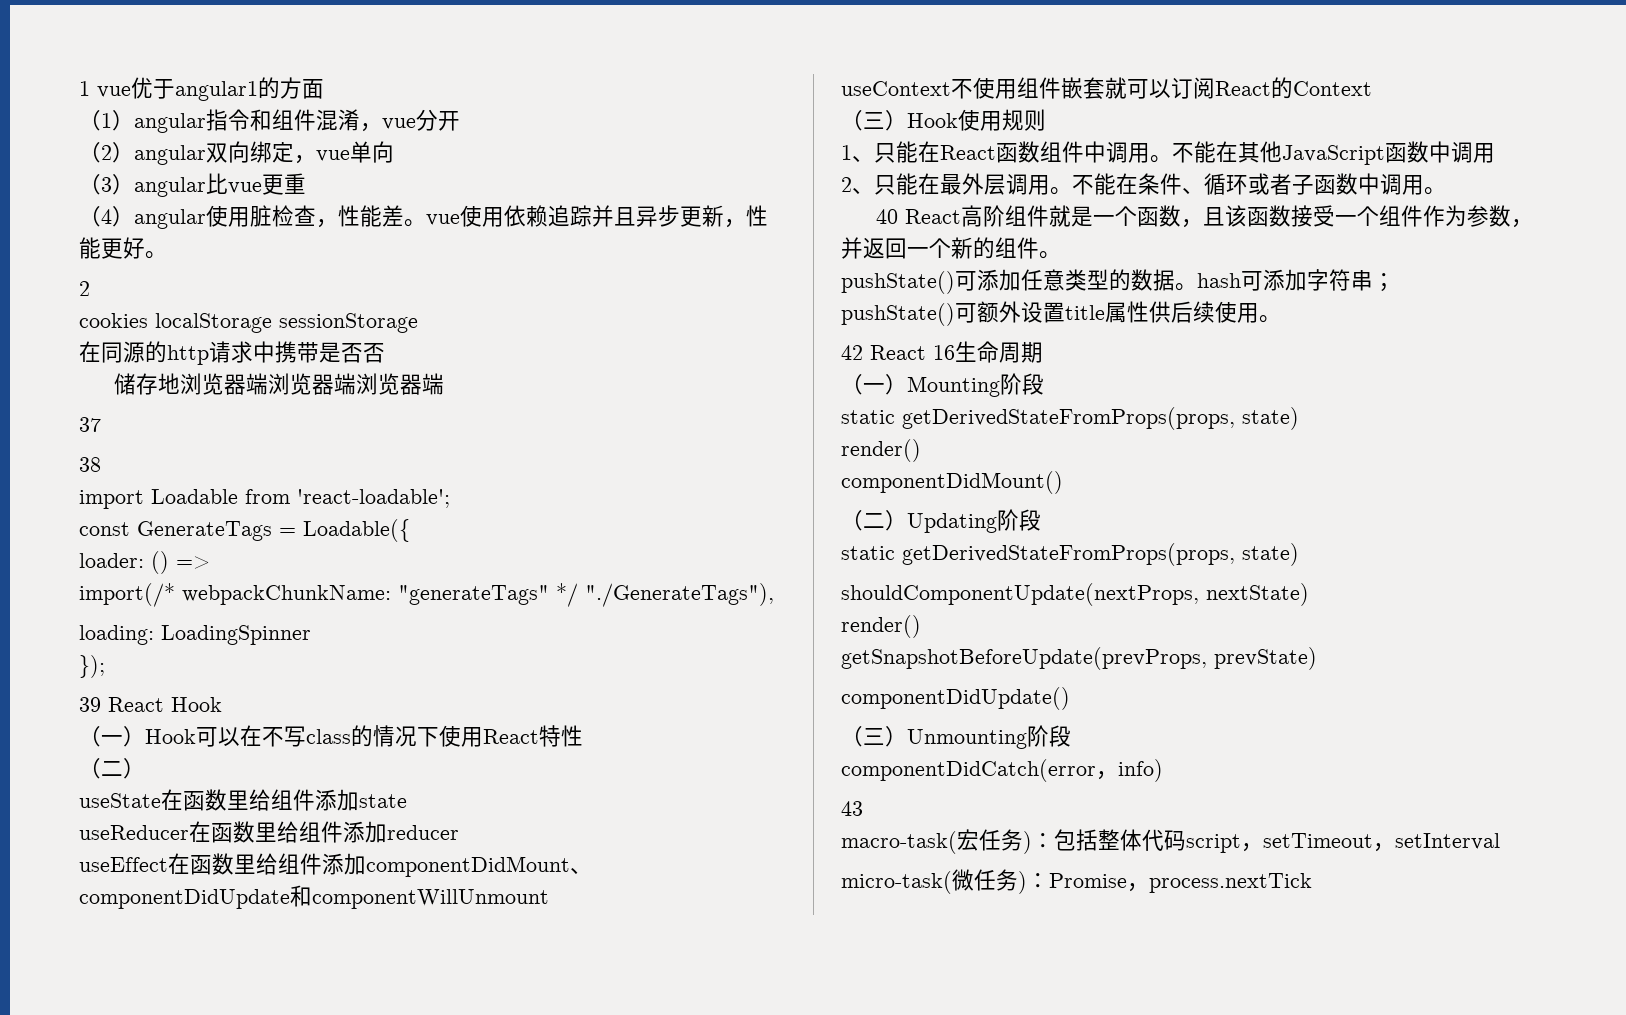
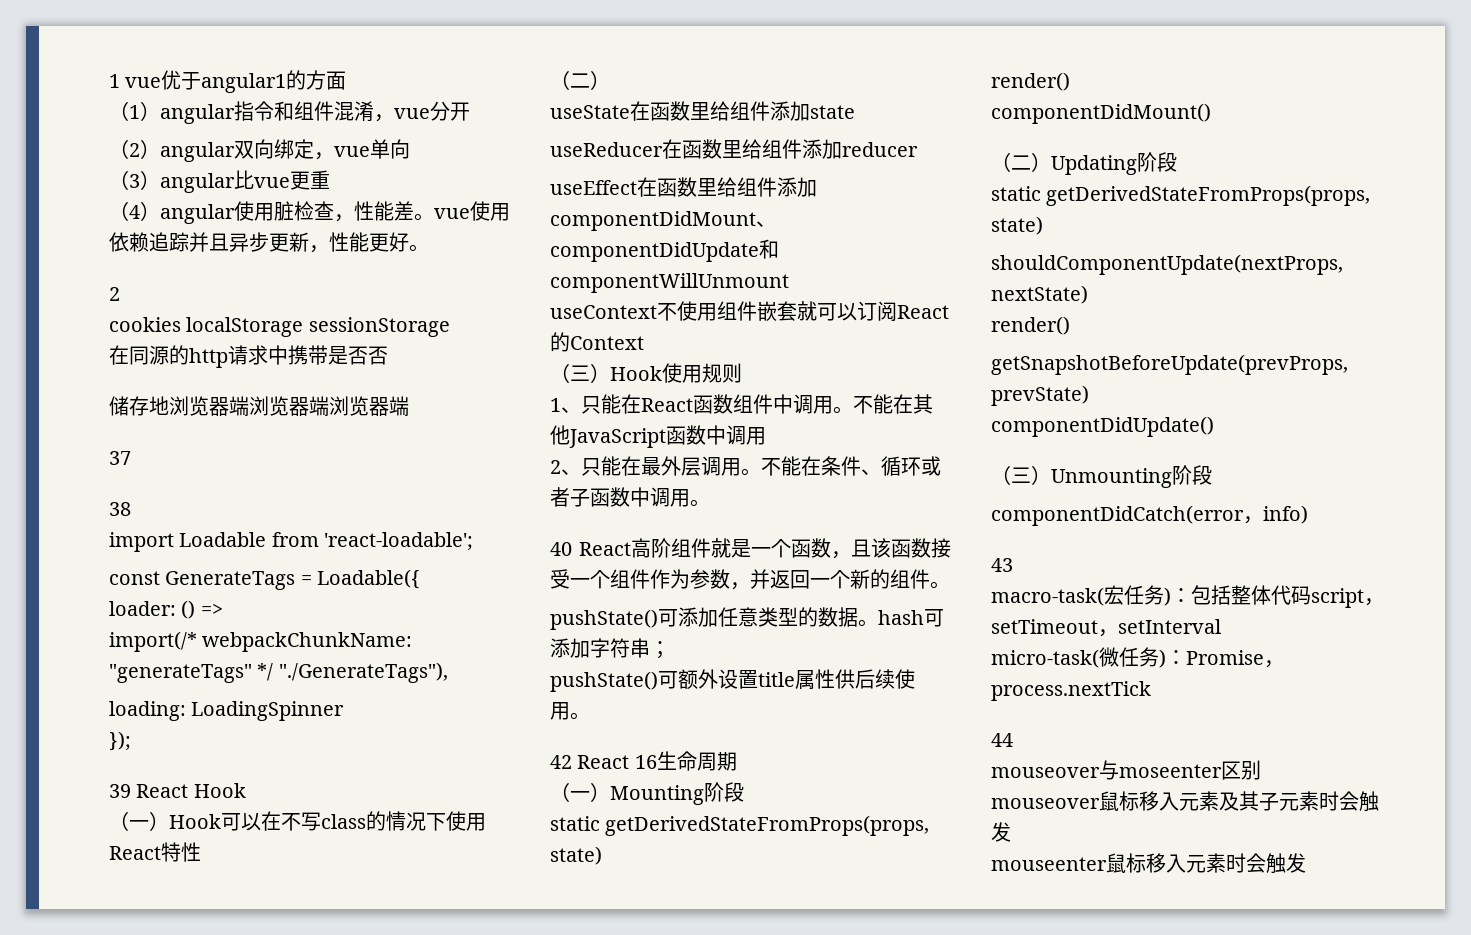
+ 44
+ mouseover与moseenter区别
+ mouseover鼠标移入元素及其子元素时会触发
+ mouseenter鼠标移入元素时会触发

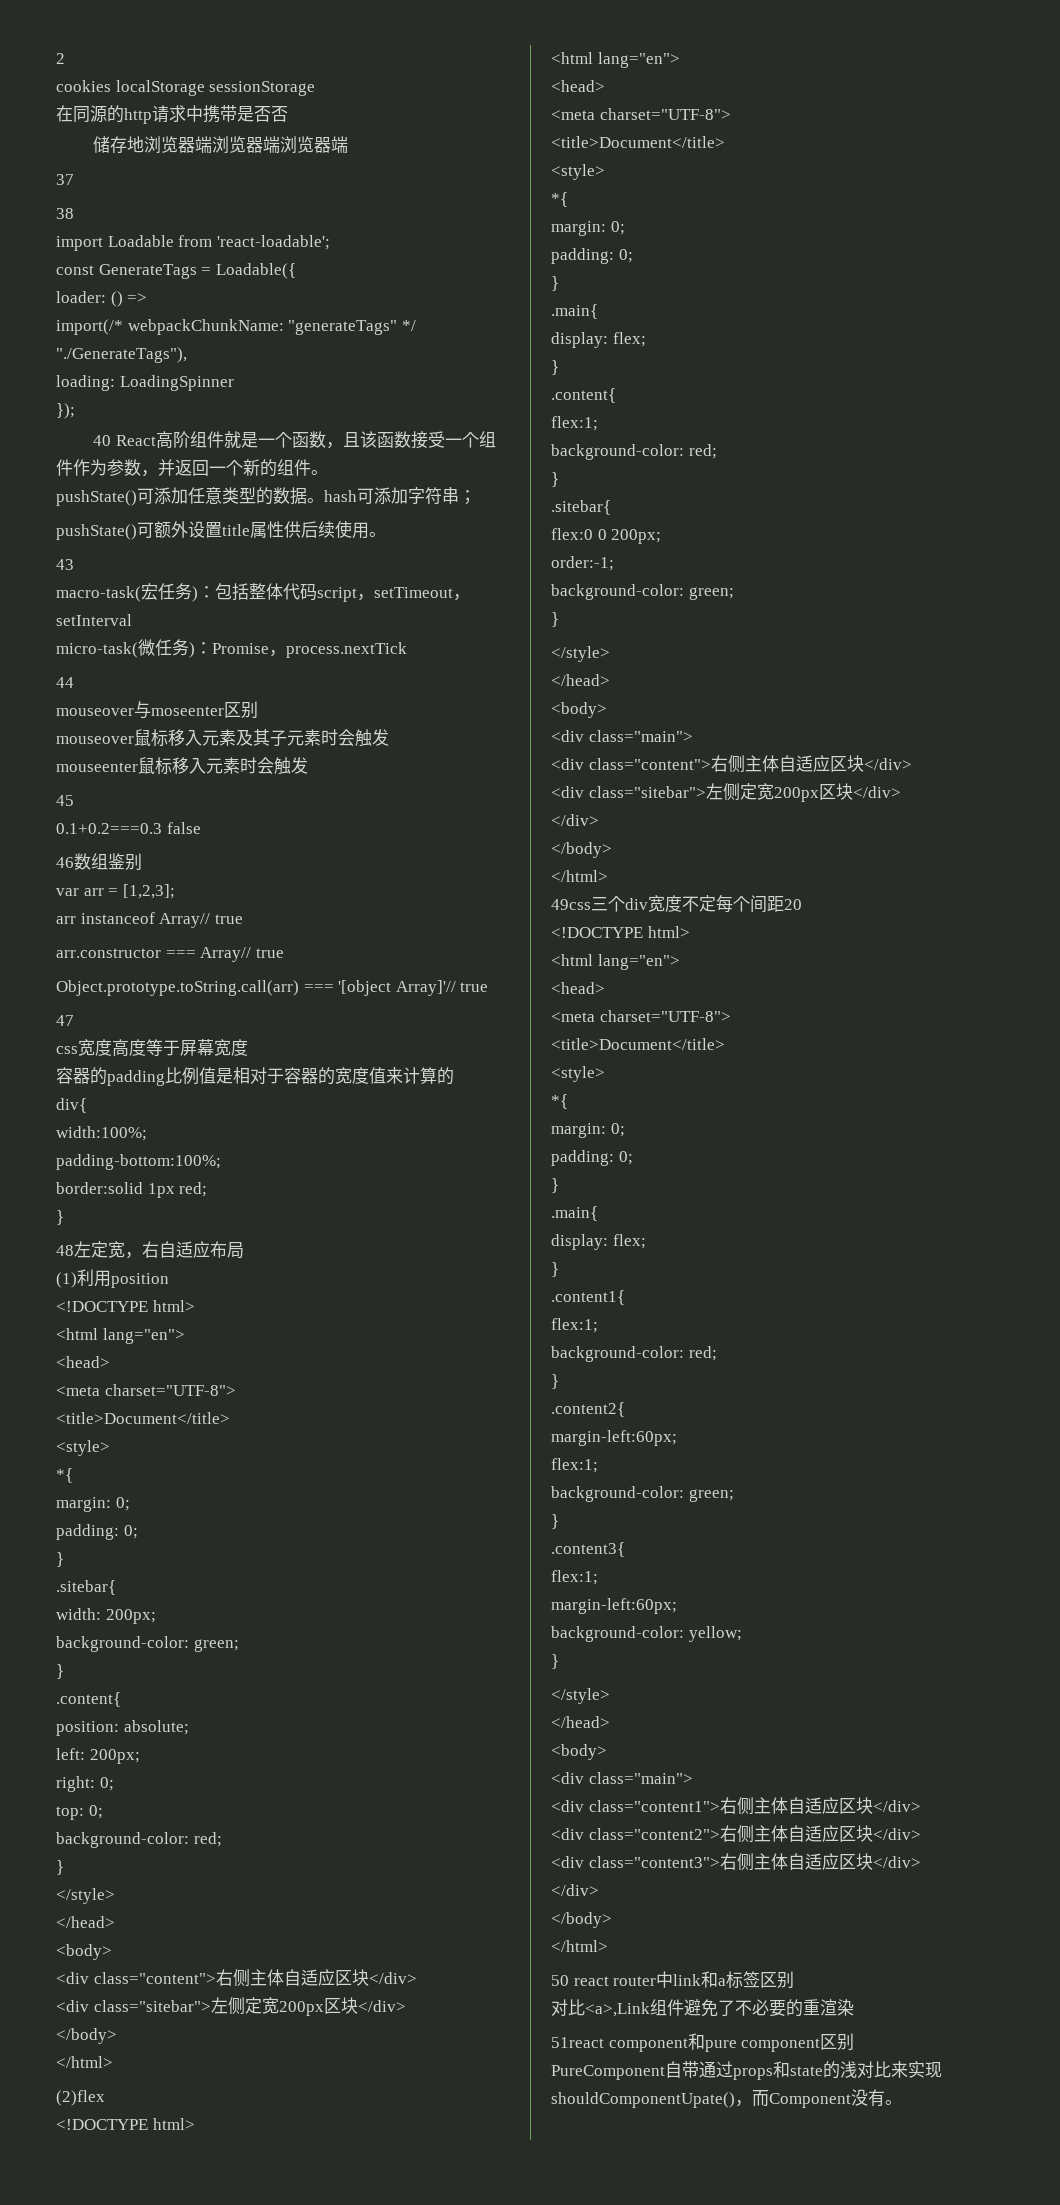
- 1 vue优于angular1的方面
- （1）angular指令和组件混淆，vue分开
- （2）angular双向绑定，vue单向
- （3）angular比vue更重
- （4）angular使用脏检查，性能差。vue使用依赖追踪并且异步更新，性能更好。
- 39 React Hook
- （一）Hook可以在不写class的情况下使用React特性
- （二）
- useState在函数里给组件添加state
- useReducer在函数里给组件添加reducer
- useEffect在函数里给组件添加componentDidMount、componentDidUpdate和componentWillUnmount
- useContext不使用组件嵌套就可以订阅React的Context
- （三）Hook使用规则
- 1、只能在React函数组件中调用。不能在其他JavaScript函数中调用
- 2、只能在最外层调用。不能在条件、循环或者子函数中调用。
- 42 React 16生命周期
- （一）Mounting阶段
- static getDerivedStateFromProps(props, state)
- render()
- componentDidMount()
- （二）Updating阶段
- static getDerivedStateFromProps(props, state)
- shouldComponentUpdate(nextProps, nextState)
- render()
- getSnapshotBeforeUpdate(prevProps, prevState)
- componentDidUpdate()
- （三）Unmounting阶段
- componentDidCatch(error，info)
+ 45
+ 0.1+0.2===0.3 false
+ 46数组鉴别
+ var arr = [1,2,3];
+ arr instanceof Array// true
+ arr.constructor === Array// true
+ Object.prototype.toString.call(arr) === '[object Array]'// true
+ 47
+ css宽度高度等于屏幕宽度
+ 容器的padding比例值是相对于容器的宽度值来计算的
+ div{
+ width:100%;
+ padding-bottom:100%;
+ border:solid 1px red;
+ }
+ 48左定宽，右自适应布局
+ (1)利用position
+ <!DOCTYPE html>
+ <html lang="en">
+ <head>
+ <meta charset="UTF-8">
+ <title>Document</title>
+ <style>
+ *{
+ margin: 0;
+ padding: 0;
+ }
+ .sitebar{
+ width: 200px;
+ background-color: green;
+ }
+ .content{
+ position: absolute;
+ left: 200px;
+ right: 0;
+ top: 0;
+ background-color: red;
+ }
+ </style>
+ </head>
+ <body>
+ <div class="content">右侧主体自适应区块</div>
+ <div class="sitebar">左侧定宽200px区块</div>
+ </body>
+ </html>
+ (2)flex
+ <!DOCTYPE html>
+ <html lang="en">
+ <head>
+ <meta charset="UTF-8">
+ <title>Document</title>
+ <style>
+ *{
+ margin: 0;
+ padding: 0;
+ }
+ .main{
+ display: flex;
+ }
+ .content{
+ flex:1;
+ background-color: red;
+ }
+ .sitebar{
+ flex:0 0 200px;
+ order:-1;
+ background-color: green;
+ }
+ </style>
+ </head>
+ <body>
+ <div class="main">
+ <div class="content">右侧主体自适应区块</div>
+ <div class="sitebar">左侧定宽200px区块</div>
+ </div>
+ </body>
+ </html>
+ 49css三个div宽度不定每个间距20
+ <!DOCTYPE html>
+ <html lang="en">
+ <head>
+ <meta charset="UTF-8">
+ <title>Document</title>
+ <style>
+ *{
+ margin: 0;
+ padding: 0;
+ }
+ .main{
+ display: flex;
+ }
+ .content1{
+ flex:1;
+ background-color: red;
+ }
+ .content2{
+ margin-left:60px;
+ flex:1;
+ background-color: green;
+ }
+ .content3{
+ flex:1;
+ margin-left:60px;
+ background-color: yellow;
+ }
+ </style>
+ </head>
+ <body>
+ <div class="main">
+ <div class="content1">右侧主体自适应区块</div>
+ <div class="content2">右侧主体自适应区块</div>
+ <div class="content3">右侧主体自适应区块</div>
+ </div>
+ </body>
+ </html>
+ 50 react router中link和a标签区别
+ 对比<a>,Link组件避免了不必要的重渲染
+ 51react component和pure component区别
+ PureComponent自带通过props和state的浅对比来实现shouldComponentUpate()，而Component没有。

